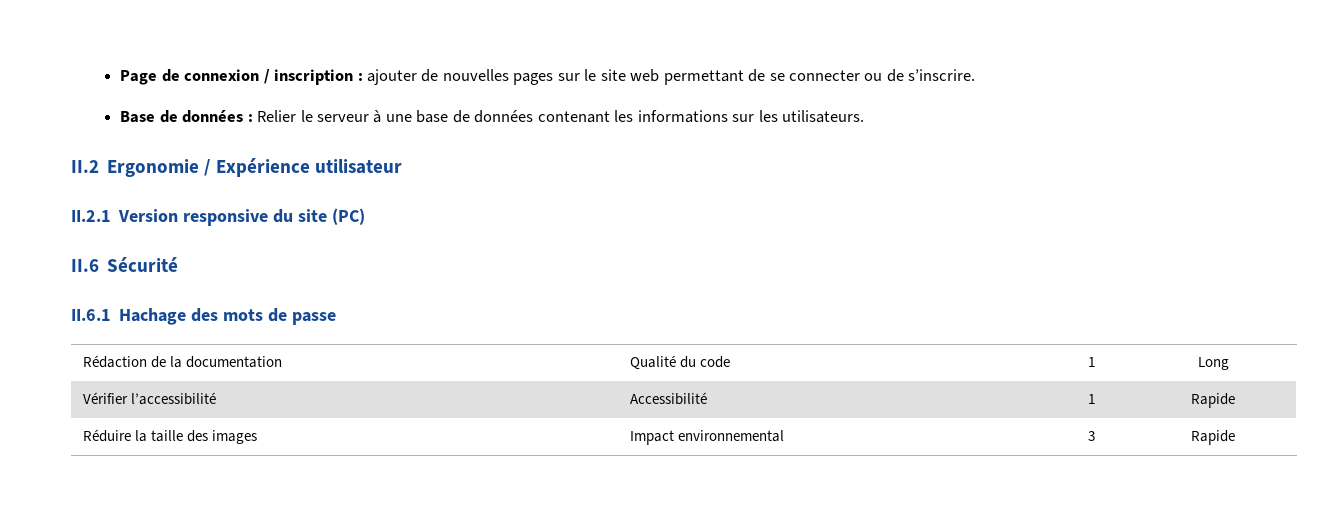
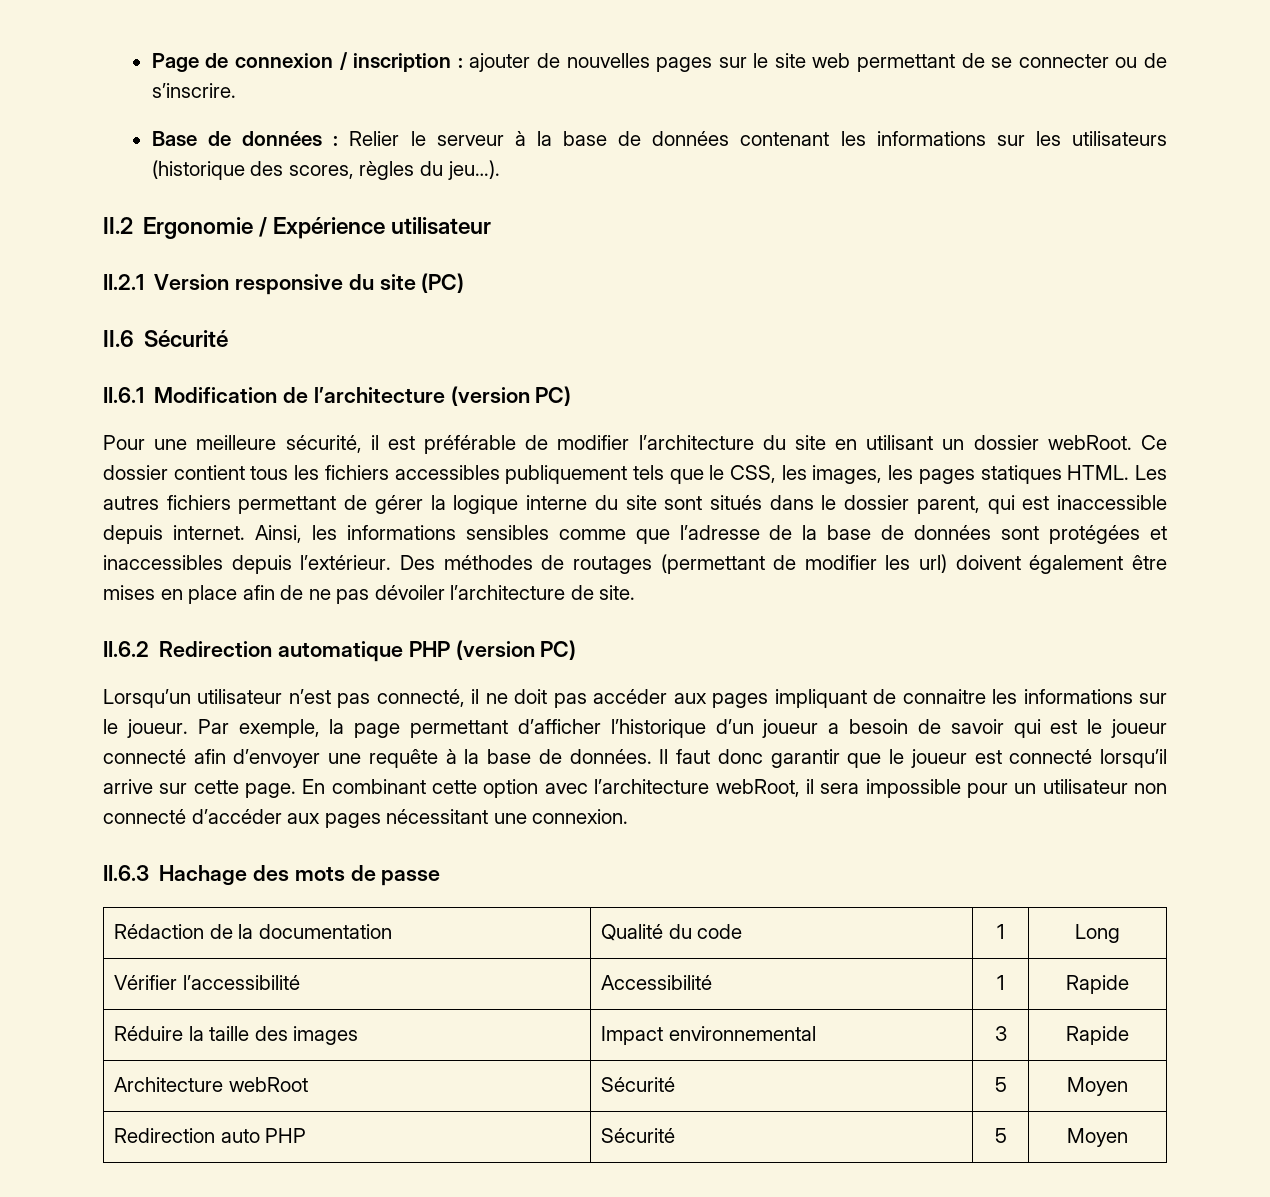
- Base de données : Relier le serveur à une base de données contenant les informations sur les utilisateurs.
+ Base de données : Relier le serveur à la base de données contenant les informations sur les utilisateurs (historique des scores, règles du jeu…).
- II.6.1 Hachage des mots de passe
+ II.6.1 Modification de l’architecture (version PC)
+ Pour une meilleure sécurité, il est préférable de modifier l’architecture du site en utilisant un dossier webRoot. Ce dossier contient tous les fichiers accessibles publiquement tels que le CSS, les images, les pages statiques HTML. Les autres fichiers permettant de gérer la logique interne du site sont situés dans le dossier parent, qui est inaccessible depuis internet. Ainsi, les informations sensibles comme que l’adresse de la base de données sont protégées et inaccessibles depuis l’extérieur. Des méthodes de routages (permettant de modifier les url) doivent également être mises en place afin de ne pas dévoiler l’architecture de site.
+ II.6.2 Redirection automatique PHP (version PC)
+ Lorsqu’un utilisateur n’est pas connecté, il ne doit pas accéder aux pages impliquant de connaitre les informations sur le joueur. Par exemple, la page permettant d’afficher l’historique d’un joueur a besoin de savoir qui est le joueur connecté afin d’envoyer une requête à la base de données. Il faut donc garantir que le joueur est connecté lorsqu’il arrive sur cette page. En combinant cette option avec l’architecture webRoot, il sera impossible pour un utilisateur non connecté d’accéder aux pages nécessitant une connexion.
+ II.6.3 Hachage des mots de passe
+ Architecture webRoot | Sécurité | 5 | Moyen
+ Redirection auto PHP | Sécurité | 5 | Moyen

